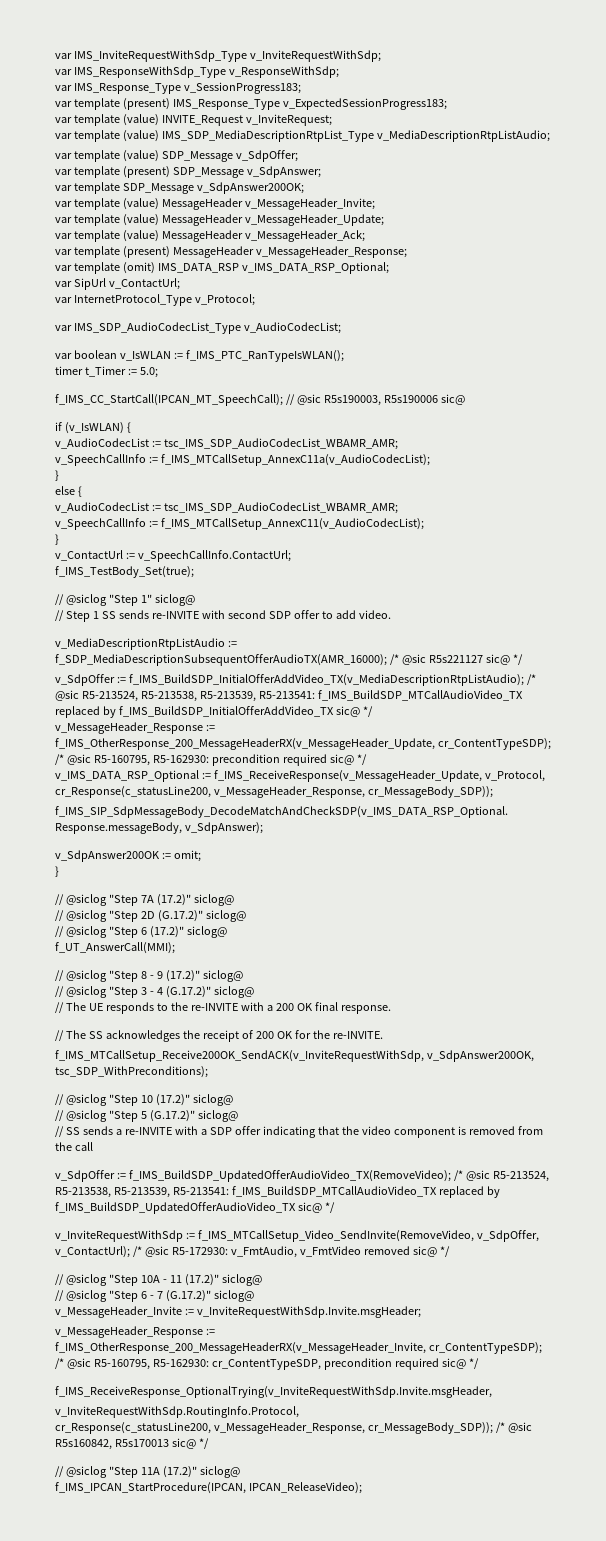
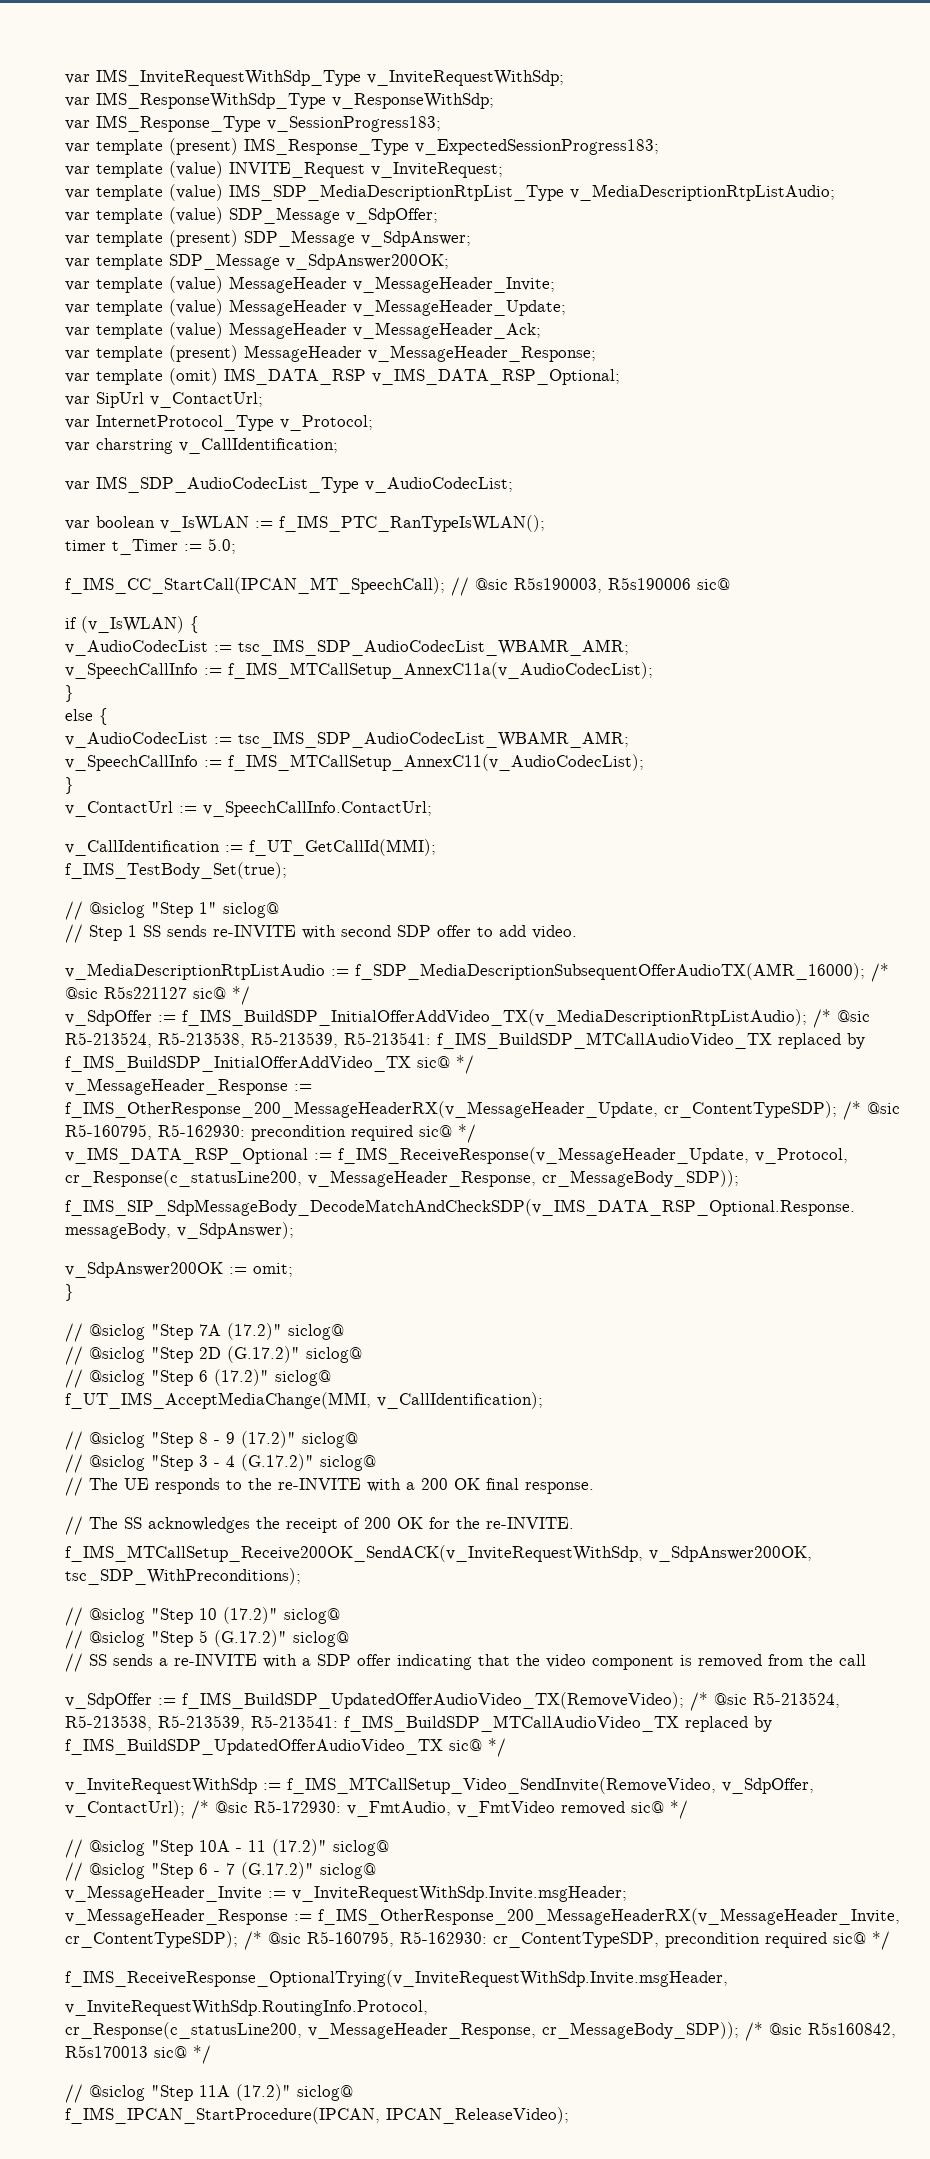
+ var charstring v_CallIdentification;
+ v_CallIdentification := f_UT_GetCallId(MMI);
- f_UT_AnswerCall(MMI);
+ f_UT_IMS_AcceptMediaChange(MMI, v_CallIdentification);

